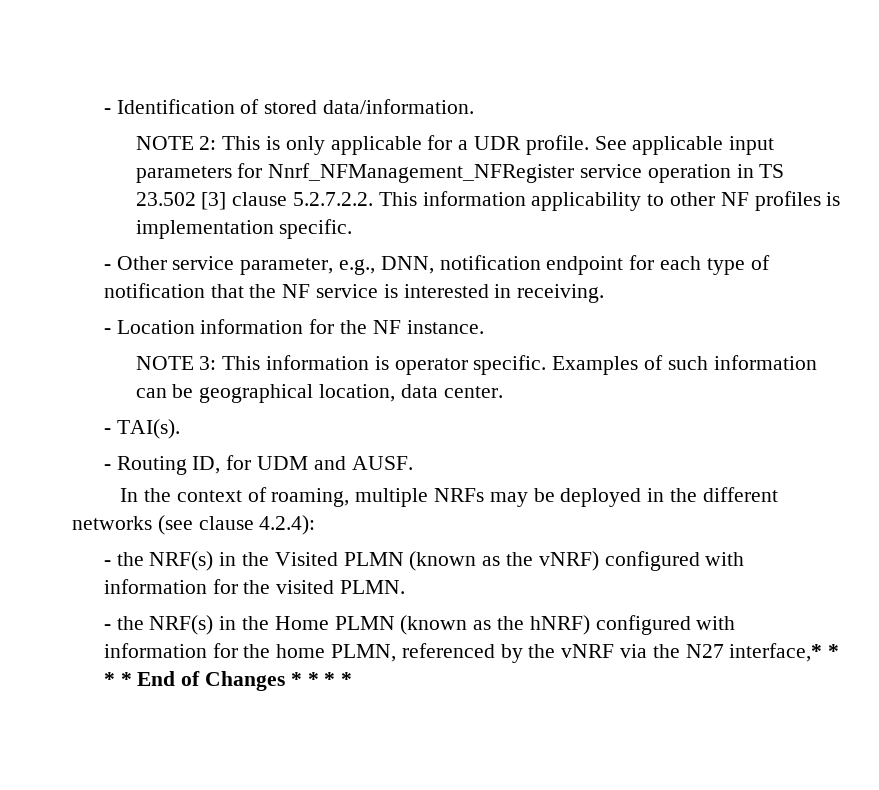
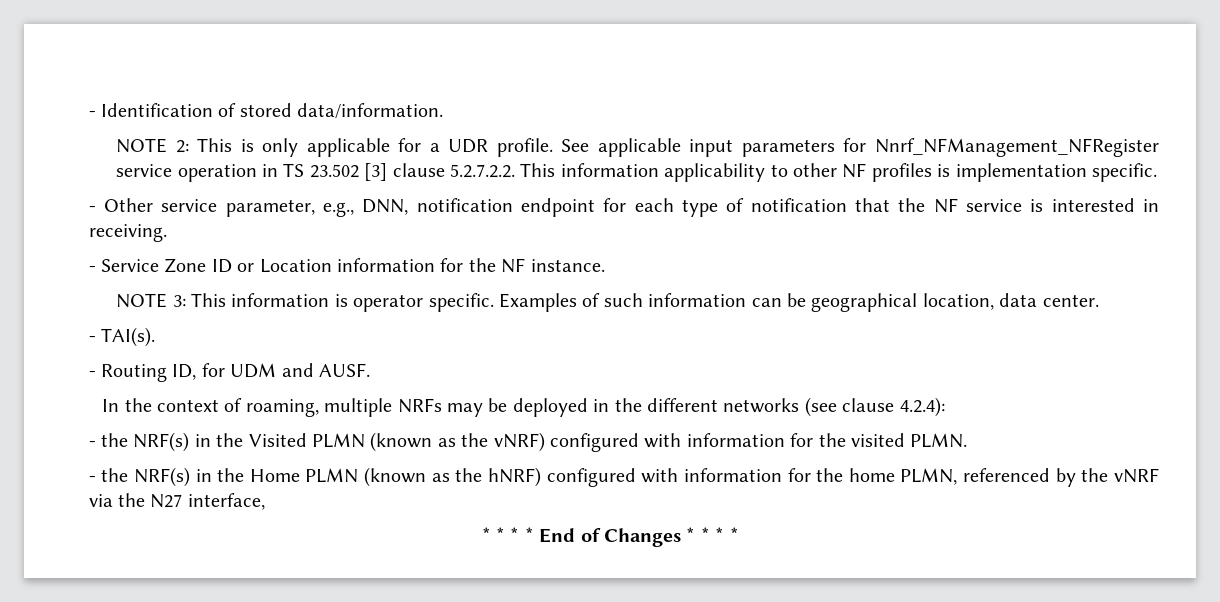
- - Location information for the NF instance.
+ - Service Zone ID or Location information for the NF instance.
- - the NRF(s) in the Home PLMN (known as the hNRF) configured with information for the home PLMN, referenced by the vNRF via the N27 interface,* * * * End of Changes * * * *
+ - the NRF(s) in the Home PLMN (known as the hNRF) configured with information for the home PLMN, referenced by the vNRF via the N27 interface,
+ * * * * End of Changes * * * *

